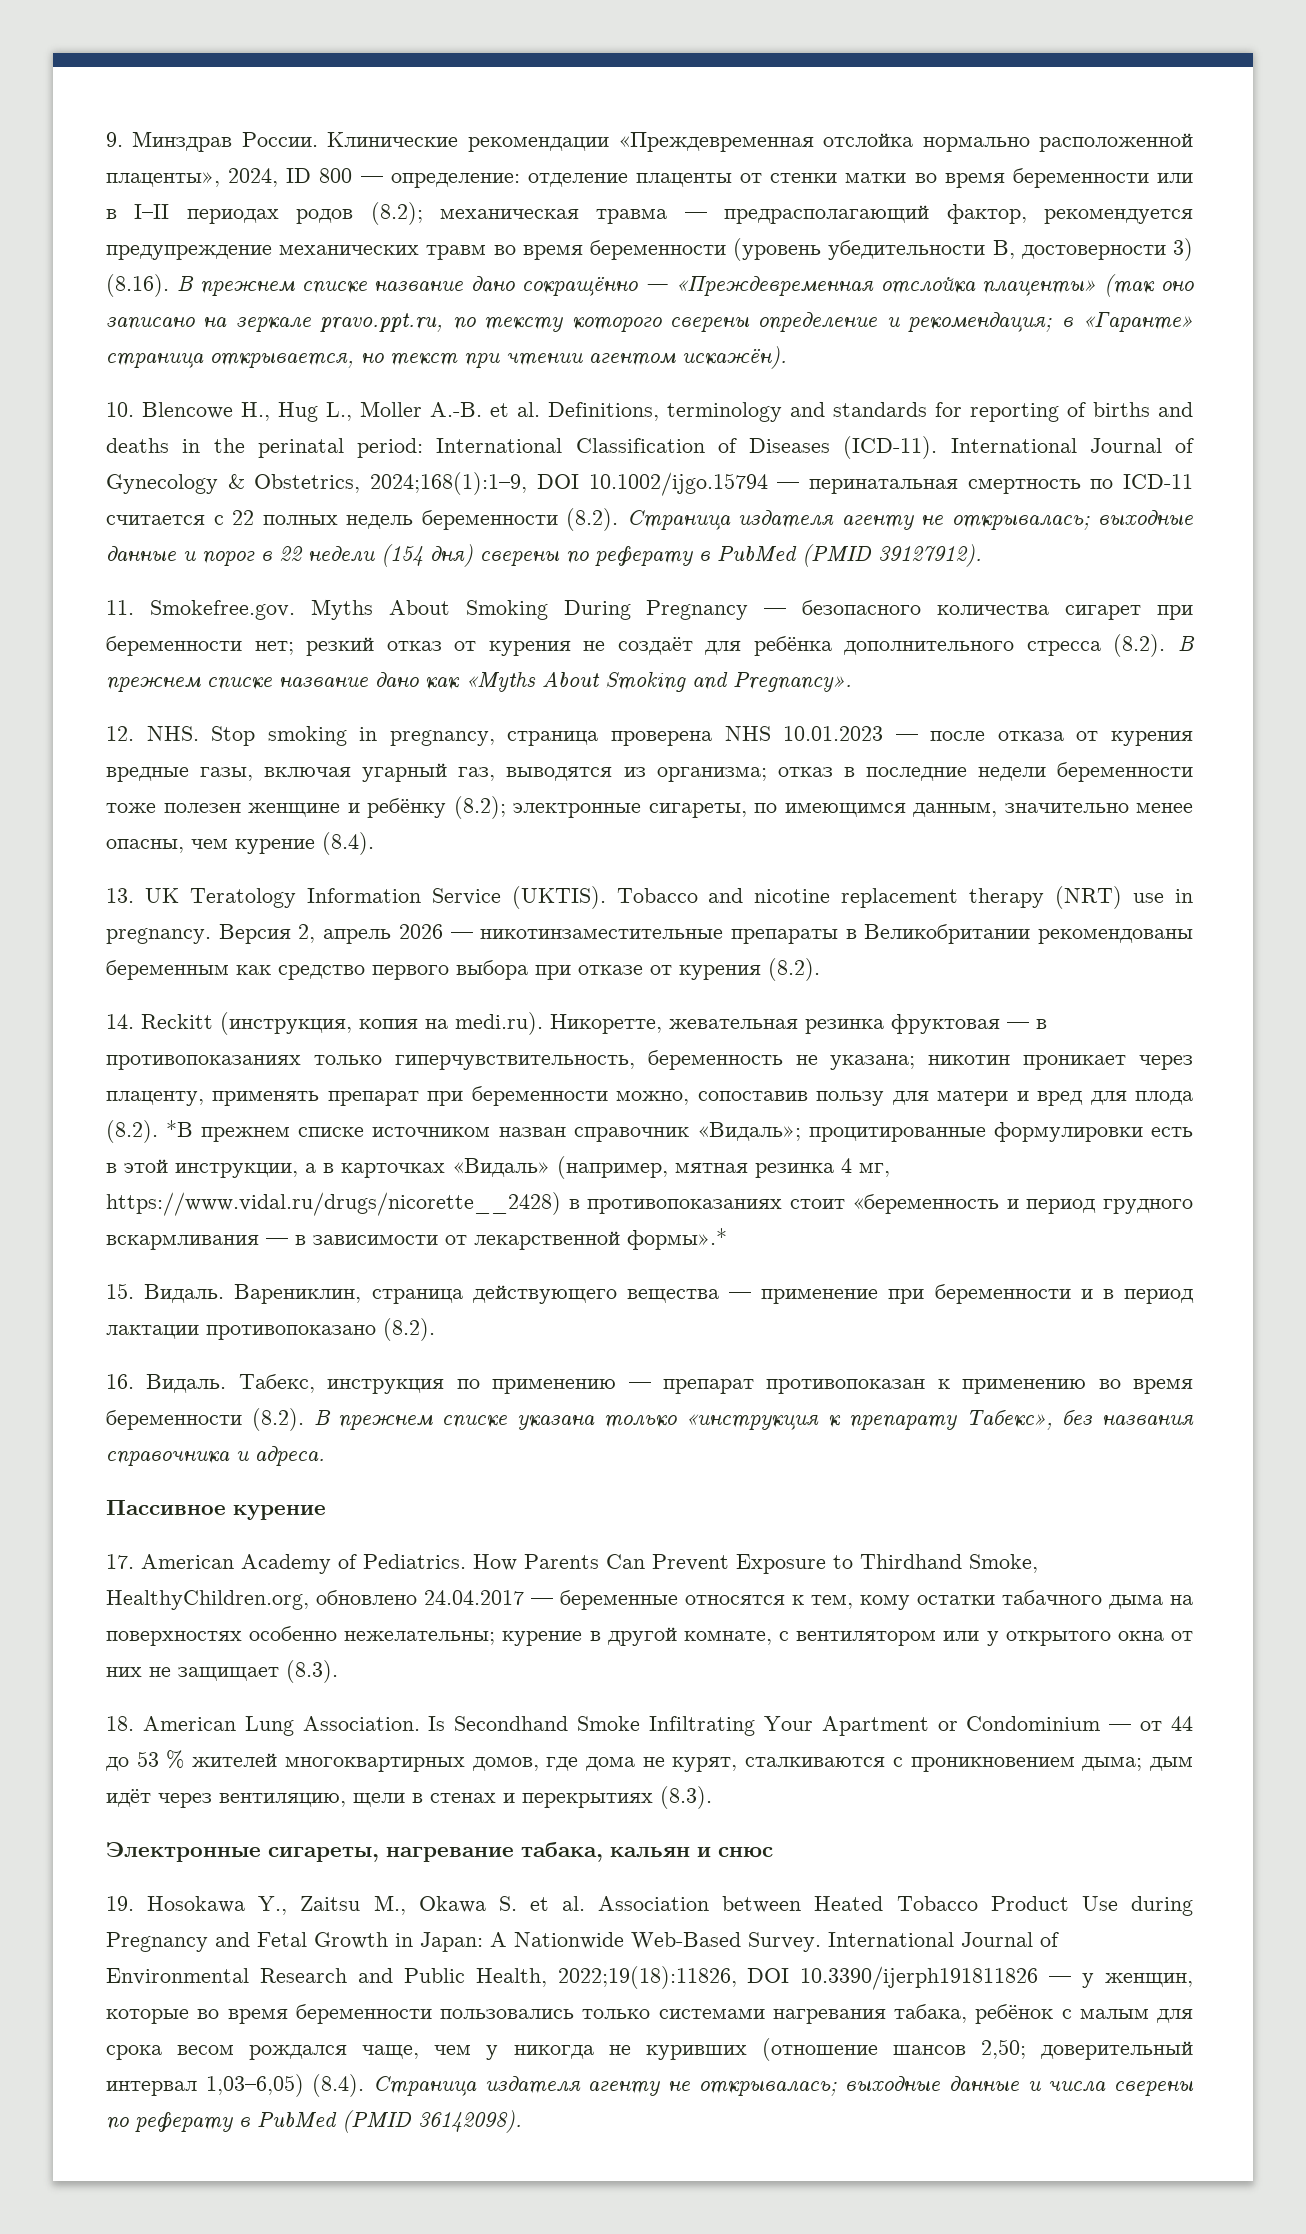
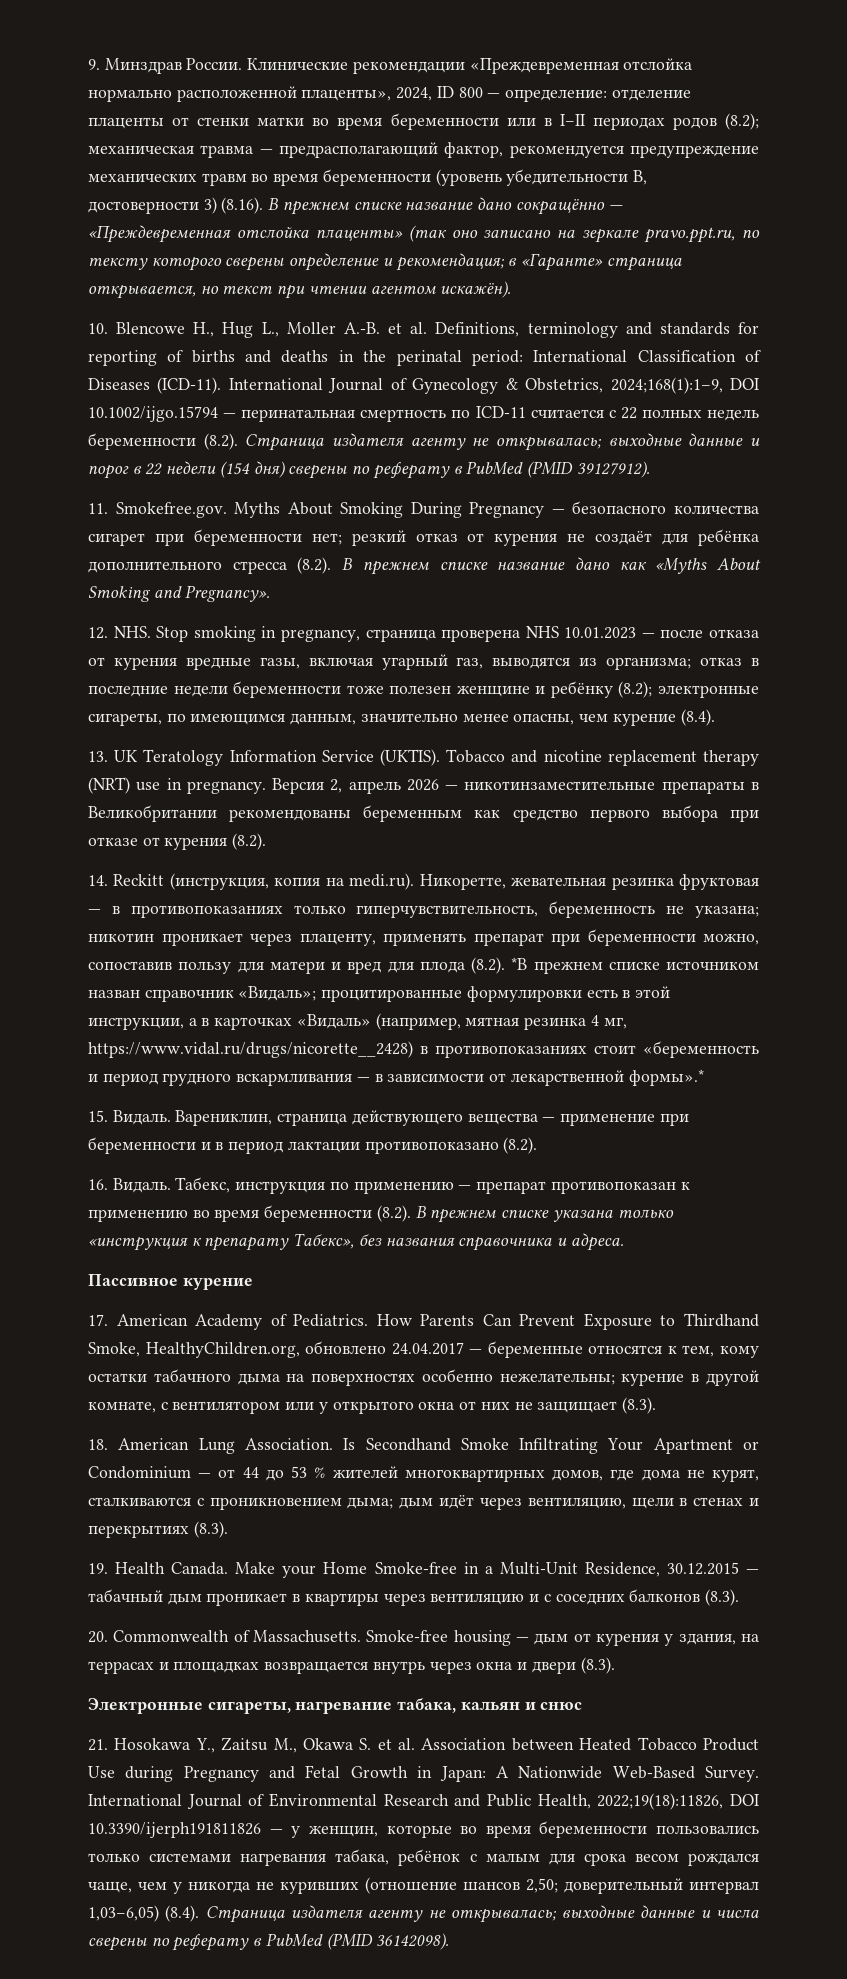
+ 19. Health Canada. Make your Home Smoke-free in a Multi-Unit Residence, 30.12.2015 — табачный дым проникает в квартиры через вентиляцию и с соседних балконов (8.3).
+ 20. Commonwealth of Massachusetts. Smoke-free housing — дым от курения у здания, на террасах и площадках возвращается внутрь через окна и двери (8.3).
- 19. Hosokawa Y., Zaitsu M., Okawa S. et al. Association between Heated Tobacco Product Use during Pregnancy and Fetal Growth in Japan: A Nationwide Web-Based Survey.
+ 21. Hosokawa Y., Zaitsu M., Okawa S. et al. Association between Heated Tobacco Product Use during Pregnancy and Fetal Growth in Japan: A Nationwide Web-Based Survey.

